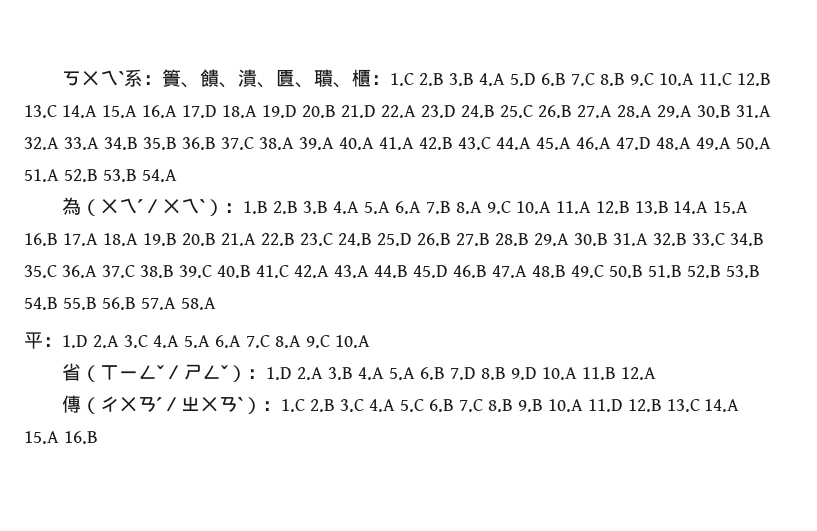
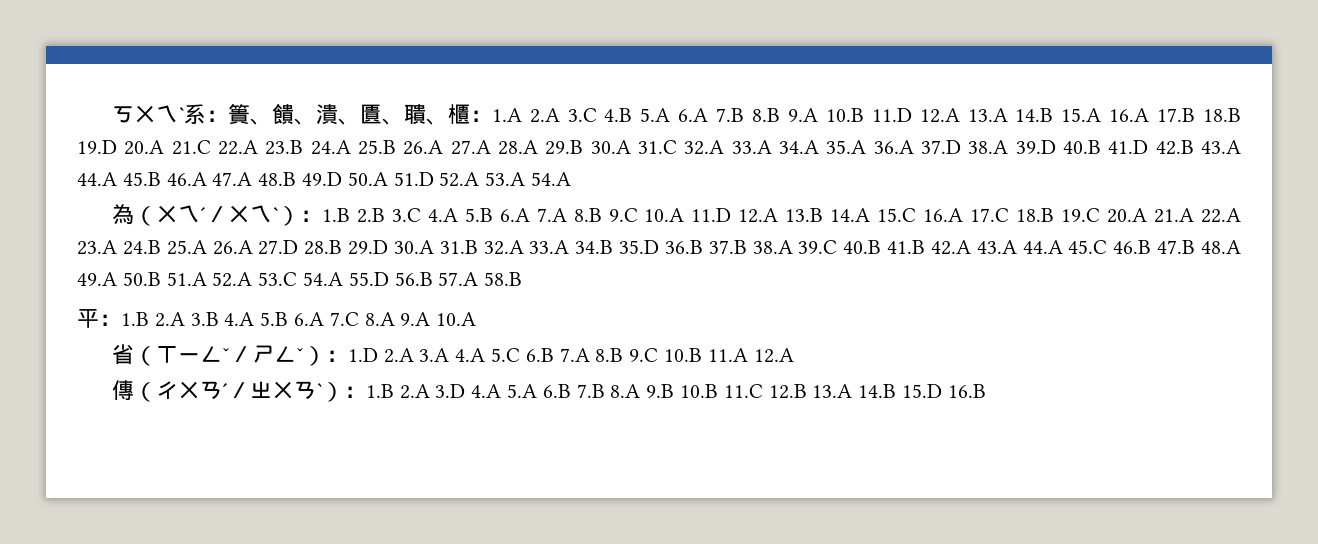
- ㄎㄨㄟˋ系：簣、饋、潰、匱、聵、櫃：1.C 2.B 3.B 4.A 5.D 6.B 7.C 8.B 9.C 10.A 11.C 12.B 13.C 14.A 15.A 16.A 17.D 18.A 19.D 20.B 21.D 22.A 23.D 24.B 25.C 26.B 27.A 28.A 29.A 30.B 31.A 32.A 33.A 34.B 35.B 36.B 37.C 38.A 39.A 40.A 41.A 42.B 43.C 44.A 45.A 46.A 47.D 48.A 49.A 50.A 51.A 52.B 53.B 54.A
+ ㄎㄨㄟˋ系：簣、饋、潰、匱、聵、櫃：1.A 2.A 3.C 4.B 5.A 6.A 7.B 8.B 9.A 10.B 11.D 12.A 13.A 14.B 15.A 16.A 17.B 18.B 19.D 20.A 21.C 22.A 23.B 24.A 25.B 26.A 27.A 28.A 29.B 30.A 31.C 32.A 33.A 34.A 35.A 36.A 37.D 38.A 39.D 40.B 41.D 42.B 43.A 44.A 45.B 46.A 47.A 48.B 49.D 50.A 51.D 52.A 53.A 54.A
- 為（ㄨㄟˊ／ㄨㄟˋ）：1.B 2.B 3.B 4.A 5.A 6.A 7.B 8.A 9.C 10.A 11.A 12.B 13.B 14.A 15.A 16.B 17.A 18.A 19.B 20.B 21.A 22.B 23.C 24.B 25.D 26.B 27.B 28.B 29.A 30.B 31.A 32.B 33.C 34.B 35.C 36.A 37.C 38.B 39.C 40.B 41.C 42.A 43.A 44.B 45.D 46.B 47.A 48.B 49.C 50.B 51.B 52.B 53.B 54.B 55.B 56.B 57.A 58.A
+ 為（ㄨㄟˊ／ㄨㄟˋ）：1.B 2.B 3.C 4.A 5.B 6.A 7.A 8.B 9.C 10.A 11.D 12.A 13.B 14.A 15.C 16.A 17.C 18.B 19.C 20.A 21.A 22.A 23.A 24.B 25.A 26.A 27.D 28.B 29.D 30.A 31.B 32.A 33.A 34.B 35.D 36.B 37.B 38.A 39.C 40.B 41.B 42.A 43.A 44.A 45.C 46.B 47.B 48.A 49.A 50.B 51.A 52.A 53.C 54.A 55.D 56.B 57.A 58.B
- 平：1.D 2.A 3.C 4.A 5.A 6.A 7.C 8.A 9.C 10.A
+ 平：1.B 2.A 3.B 4.A 5.B 6.A 7.C 8.A 9.A 10.A
- 省（ㄒㄧㄥˇ／ㄕㄥˇ）：1.D 2.A 3.B 4.A 5.A 6.B 7.D 8.B 9.D 10.A 11.B 12.A
+ 省（ㄒㄧㄥˇ／ㄕㄥˇ）：1.D 2.A 3.A 4.A 5.C 6.B 7.A 8.B 9.C 10.B 11.A 12.A
- 傳（ㄔㄨㄢˊ／ㄓㄨㄢˋ）：1.C 2.B 3.C 4.A 5.C 6.B 7.C 8.B 9.B 10.A 11.D 12.B 13.C 14.A 15.A 16.B
+ 傳（ㄔㄨㄢˊ／ㄓㄨㄢˋ）：1.B 2.A 3.D 4.A 5.A 6.B 7.B 8.A 9.B 10.B 11.C 12.B 13.A 14.B 15.D 16.B

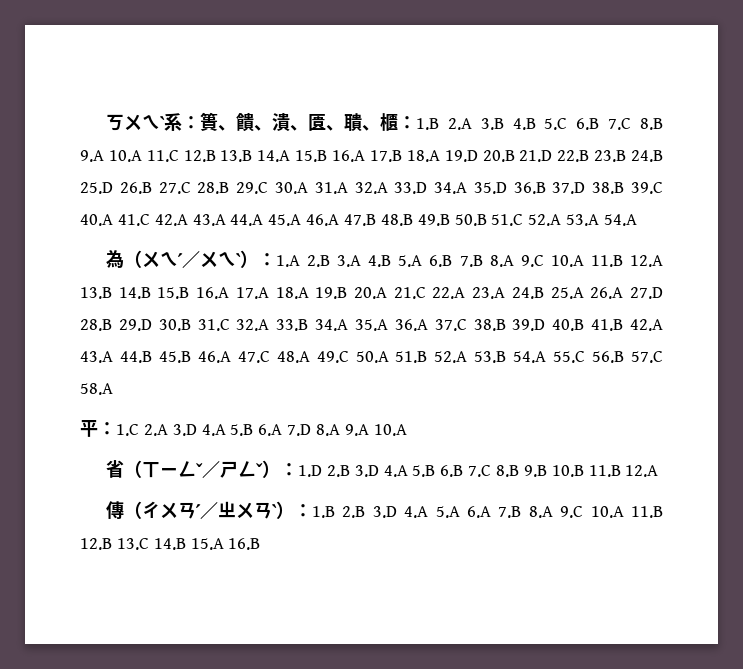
- ㄎㄨㄟˋ系：簣、饋、潰、匱、聵、櫃：1.A 2.A 3.C 4.B 5.A 6.A 7.B 8.B 9.A 10.B 11.D 12.A 13.A 14.B 15.A 16.A 17.B 18.B 19.D 20.A 21.C 22.A 23.B 24.A 25.B 26.A 27.A 28.A 29.B 30.A 31.C 32.A 33.A 34.A 35.A 36.A 37.D 38.A 39.D 40.B 41.D 42.B 43.A 44.A 45.B 46.A 47.A 48.B 49.D 50.A 51.D 52.A 53.A 54.A
+ ㄎㄨㄟˋ系：簣、饋、潰、匱、聵、櫃：1.B 2.A 3.B 4.B 5.C 6.B 7.C 8.B 9.A 10.A 11.C 12.B 13.B 14.A 15.B 16.A 17.B 18.A 19.D 20.B 21.D 22.B 23.B 24.B 25.D 26.B 27.C 28.B 29.C 30.A 31.A 32.A 33.D 34.A 35.D 36.B 37.D 38.B 39.C 40.A 41.C 42.A 43.A 44.A 45.A 46.A 47.B 48.B 49.B 50.B 51.C 52.A 53.A 54.A
- 為（ㄨㄟˊ／ㄨㄟˋ）：1.B 2.B 3.C 4.A 5.B 6.A 7.A 8.B 9.C 10.A 11.D 12.A 13.B 14.A 15.C 16.A 17.C 18.B 19.C 20.A 21.A 22.A 23.A 24.B 25.A 26.A 27.D 28.B 29.D 30.A 31.B 32.A 33.A 34.B 35.D 36.B 37.B 38.A 39.C 40.B 41.B 42.A 43.A 44.A 45.C 46.B 47.B 48.A 49.A 50.B 51.A 52.A 53.C 54.A 55.D 56.B 57.A 58.B
- 平：1.B 2.A 3.B 4.A 5.B 6.A 7.C 8.A 9.A 10.A
+ 為（ㄨㄟˊ／ㄨㄟˋ）：1.A 2.B 3.A 4.B 5.A 6.B 7.B 8.A 9.C 10.A 11.B 12.A 13.B 14.B 15.B 16.A 17.A 18.A 19.B 20.A 21.C 22.A 23.A 24.B 25.A 26.A 27.D 28.B 29.D 30.B 31.C 32.A 33.B 34.A 35.A 36.A 37.C 38.B 39.D 40.B 41.B 42.A 43.A 44.B 45.B 46.A 47.C 48.A 49.C 50.A 51.B 52.A 53.B 54.A 55.C 56.B 57.C 58.A
+ 平：1.C 2.A 3.D 4.A 5.B 6.A 7.D 8.A 9.A 10.A
- 省（ㄒㄧㄥˇ／ㄕㄥˇ）：1.D 2.A 3.A 4.A 5.C 6.B 7.A 8.B 9.C 10.B 11.A 12.A
+ 省（ㄒㄧㄥˇ／ㄕㄥˇ）：1.D 2.B 3.D 4.A 5.B 6.B 7.C 8.B 9.B 10.B 11.B 12.A
- 傳（ㄔㄨㄢˊ／ㄓㄨㄢˋ）：1.B 2.A 3.D 4.A 5.A 6.B 7.B 8.A 9.B 10.B 11.C 12.B 13.A 14.B 15.D 16.B
+ 傳（ㄔㄨㄢˊ／ㄓㄨㄢˋ）：1.B 2.B 3.D 4.A 5.A 6.A 7.B 8.A 9.C 10.A 11.B 12.B 13.C 14.B 15.A 16.B

